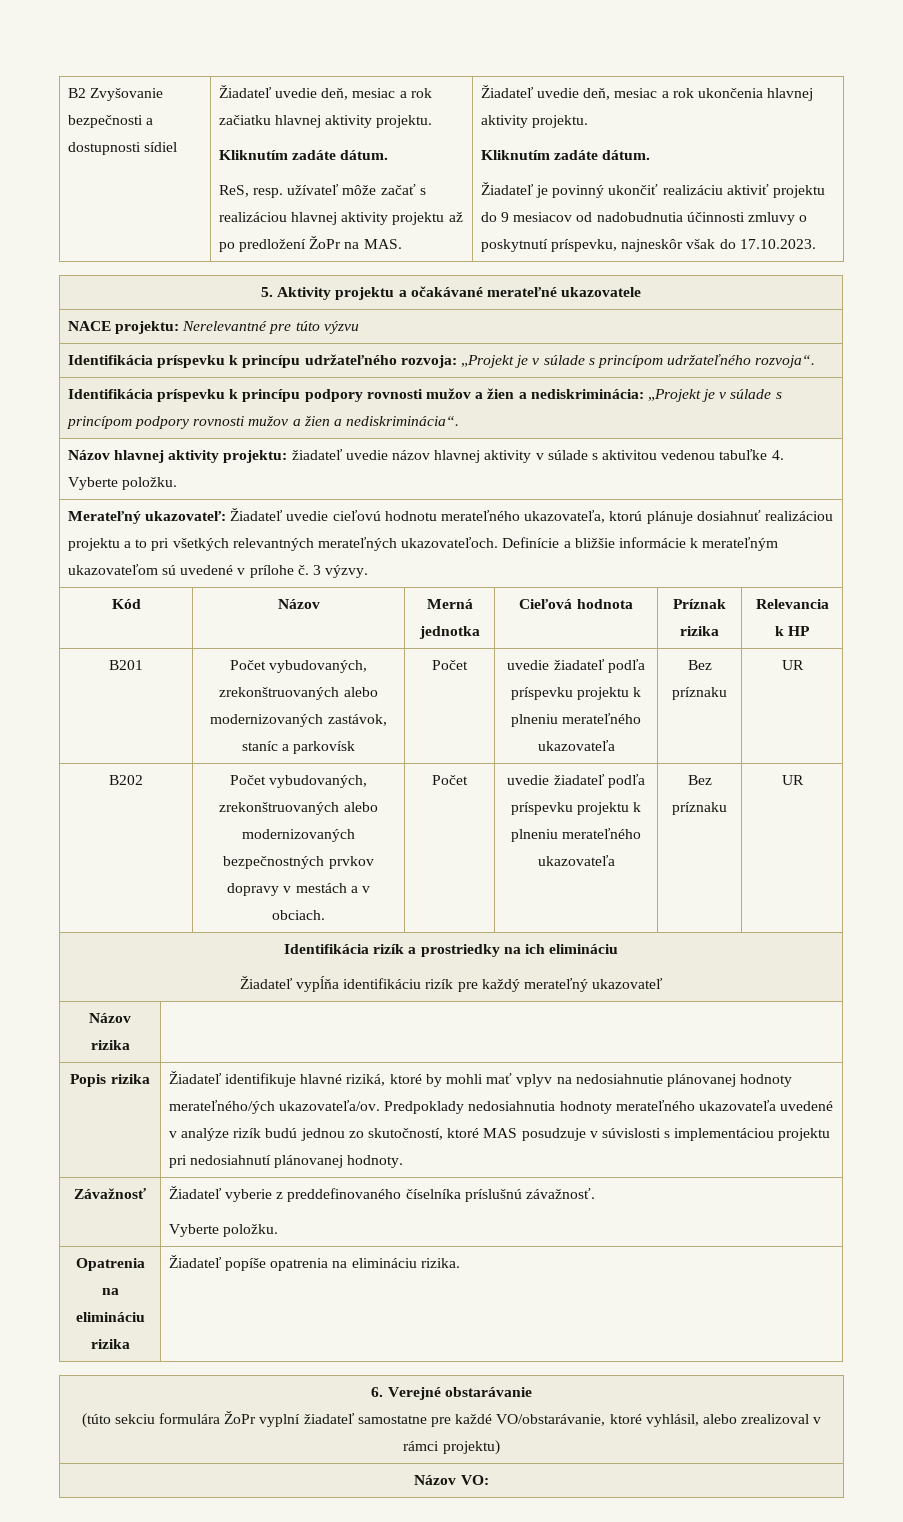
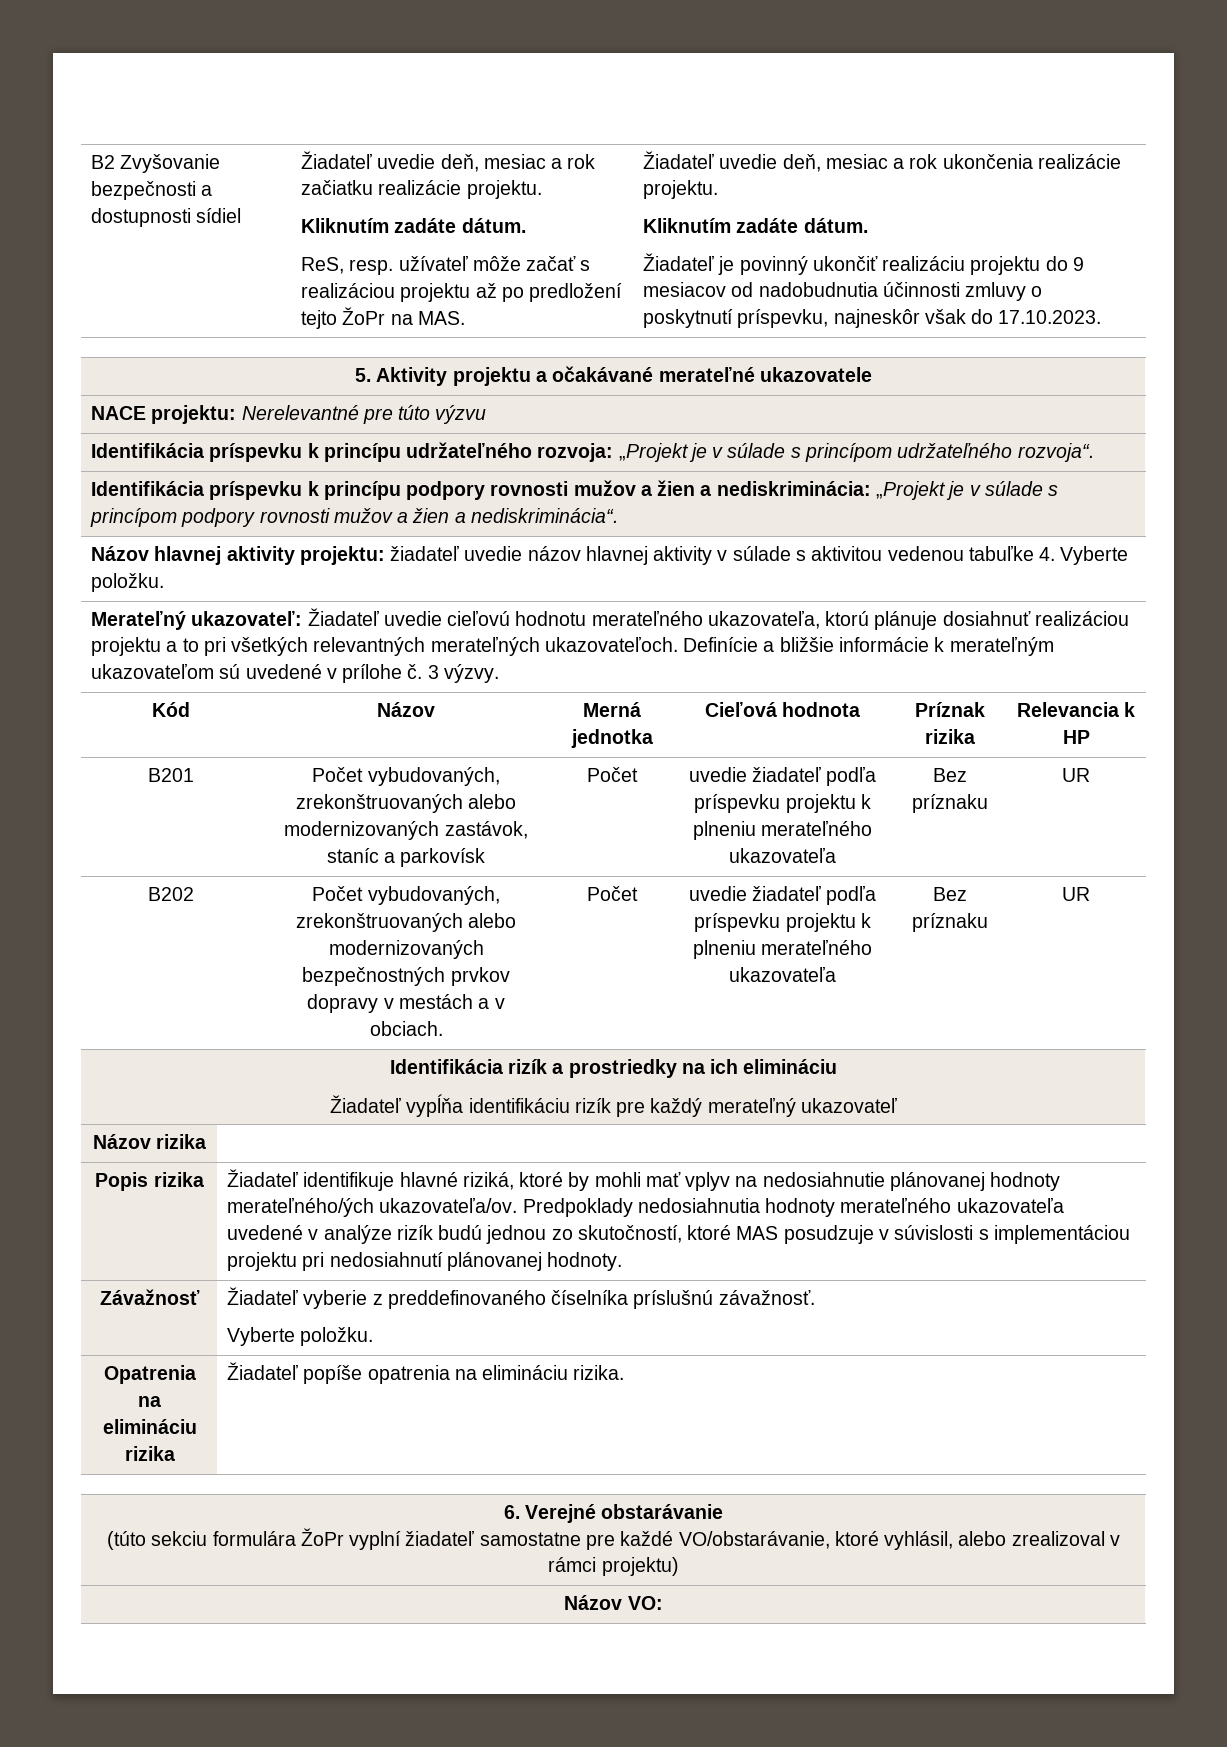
- Žiadateľ uvedie deň, mesiac a rok začiatku hlavnej aktivity projektu.
+ Žiadateľ uvedie deň, mesiac a rok začiatku realizácie projektu.
- ReS, resp. užívateľ môže začať s realizáciou hlavnej aktivity projektu až po predložení ŽoPr na MAS.
+ ReS, resp. užívateľ môže začať s realizáciou projektu až po predložení tejto ŽoPr na MAS.
- Žiadateľ uvedie deň, mesiac a rok ukončenia hlavnej aktivity projektu.
+ Žiadateľ uvedie deň, mesiac a rok ukončenia realizácie projektu.
- Žiadateľ je povinný ukončiť realizáciu aktiviť projektu do 9 mesiacov od nadobudnutia účinnosti zmluvy o poskytnutí príspevku, najneskôr však do 17.10.2023.
+ Žiadateľ je povinný ukončiť realizáciu projektu do 9 mesiacov od nadobudnutia účinnosti zmluvy o poskytnutí príspevku, najneskôr však do 17.10.2023.

